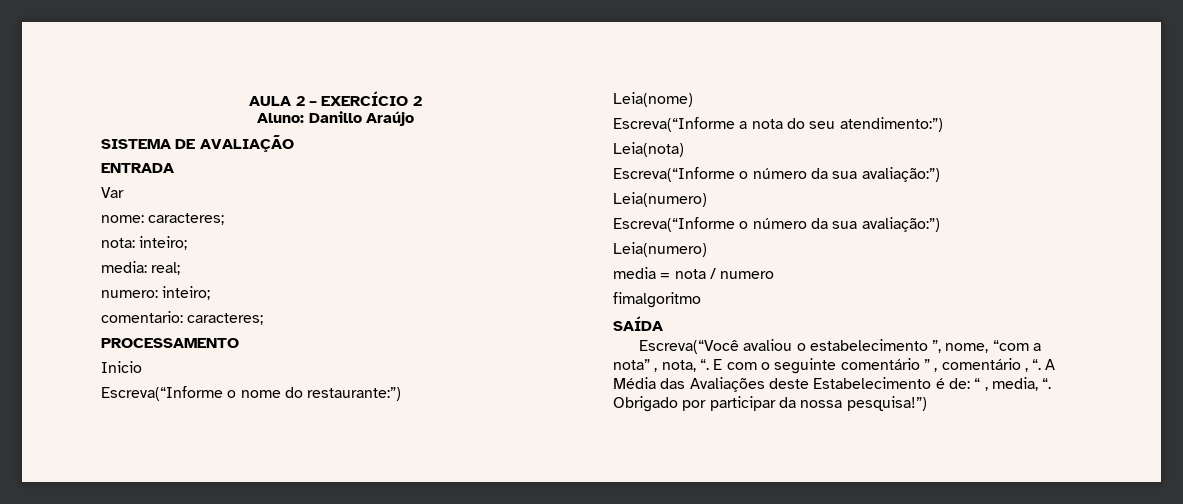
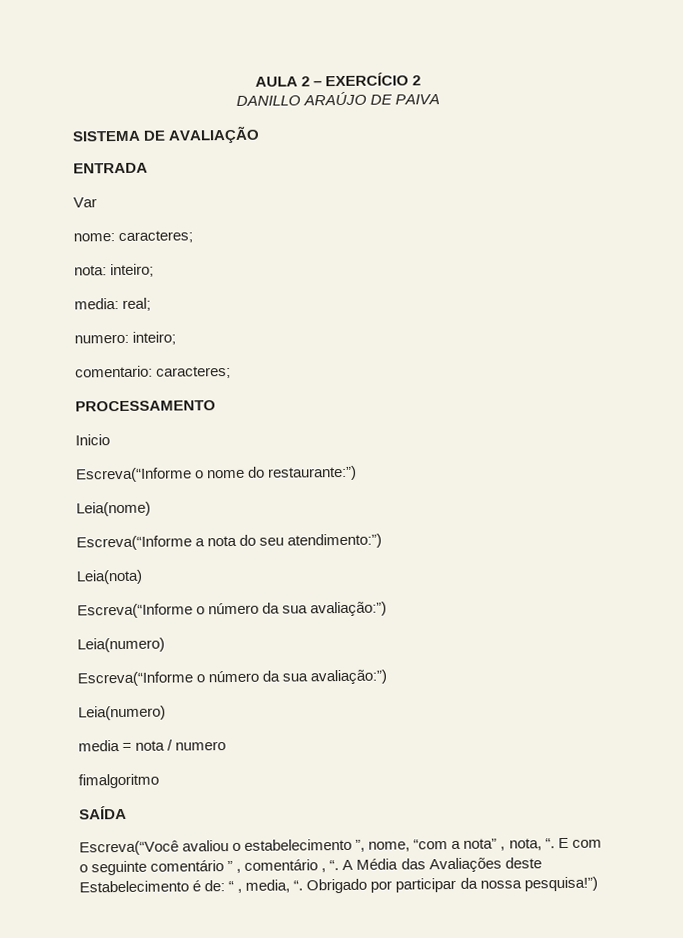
- Aluno: Danillo Araújo
+ DANILLO ARAÚJO DE PAIVA

